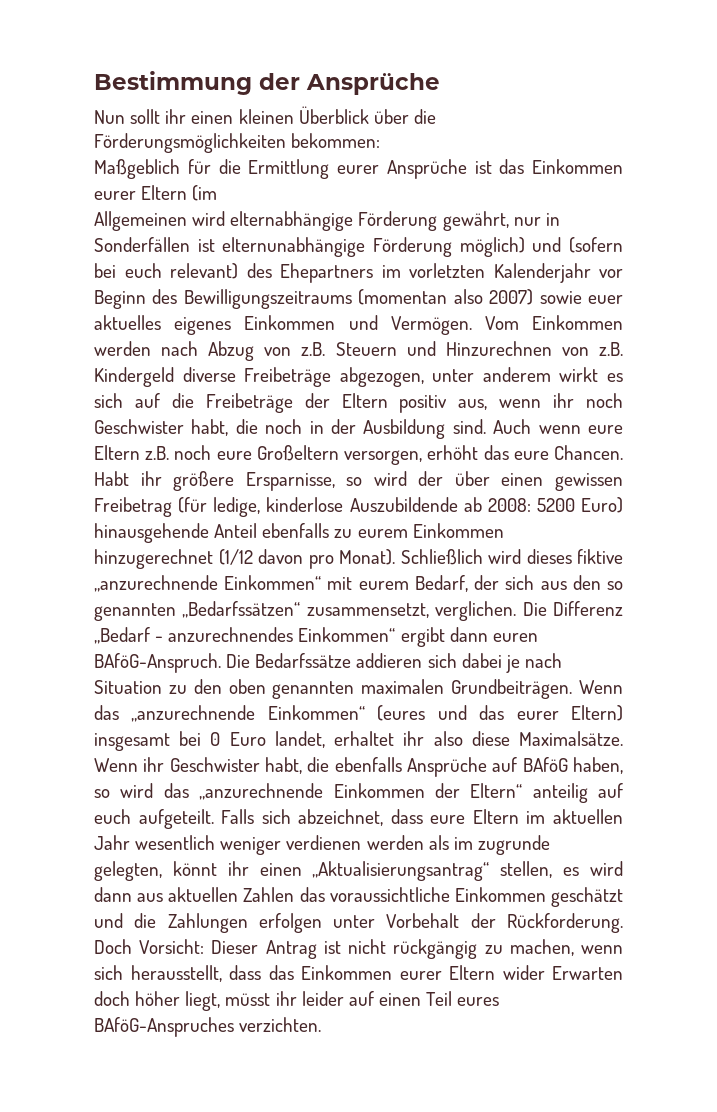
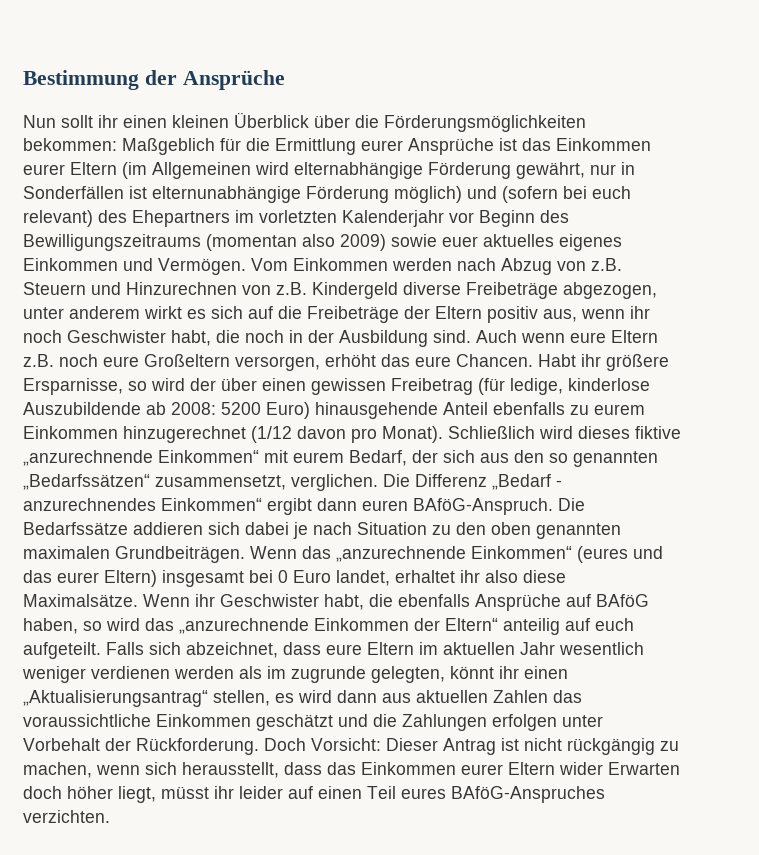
- Nun sollt ihr einen kleinen Überblick über die Förderungsmöglichkeiten bekommen:
- Maßgeblich für die Ermittlung eurer Ansprüche ist das Einkommen eurer Eltern (im
- Allgemeinen wird elternabhängige Förderung gewährt, nur in Sonderfällen ist elternunabhängige Förderung möglich) und (sofern bei euch relevant) des Ehepartners im vorletzten Kalenderjahr vor Beginn des Bewilligungszeitraums (momentan also 2007) sowie euer aktuelles eigenes Einkommen und Vermögen.
+ Nun sollt ihr einen kleinen Überblick über die Förderungsmöglichkeiten bekommen: Maßgeblich für die Ermittlung eurer Ansprüche ist das Einkommen eurer Eltern (im Allgemeinen wird elternabhängige Förderung gewährt, nur in Sonderfällen ist elternunabhängige Förderung möglich) und (sofern bei euch relevant) des Ehepartners im vorletzten Kalenderjahr vor Beginn des Bewilligungszeitraums (momentan also 2009) sowie euer aktuelles eigenes Einkommen und Vermögen.

